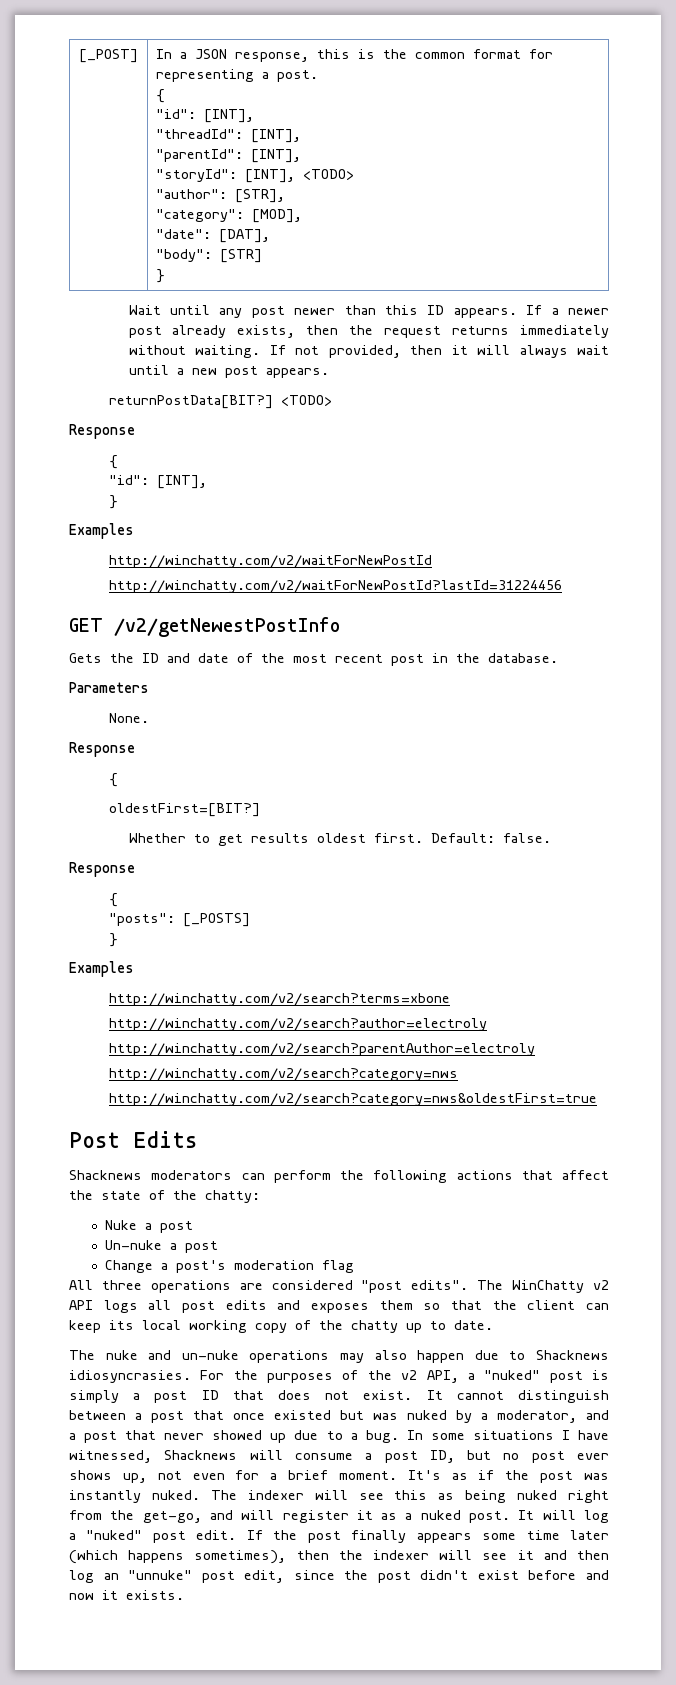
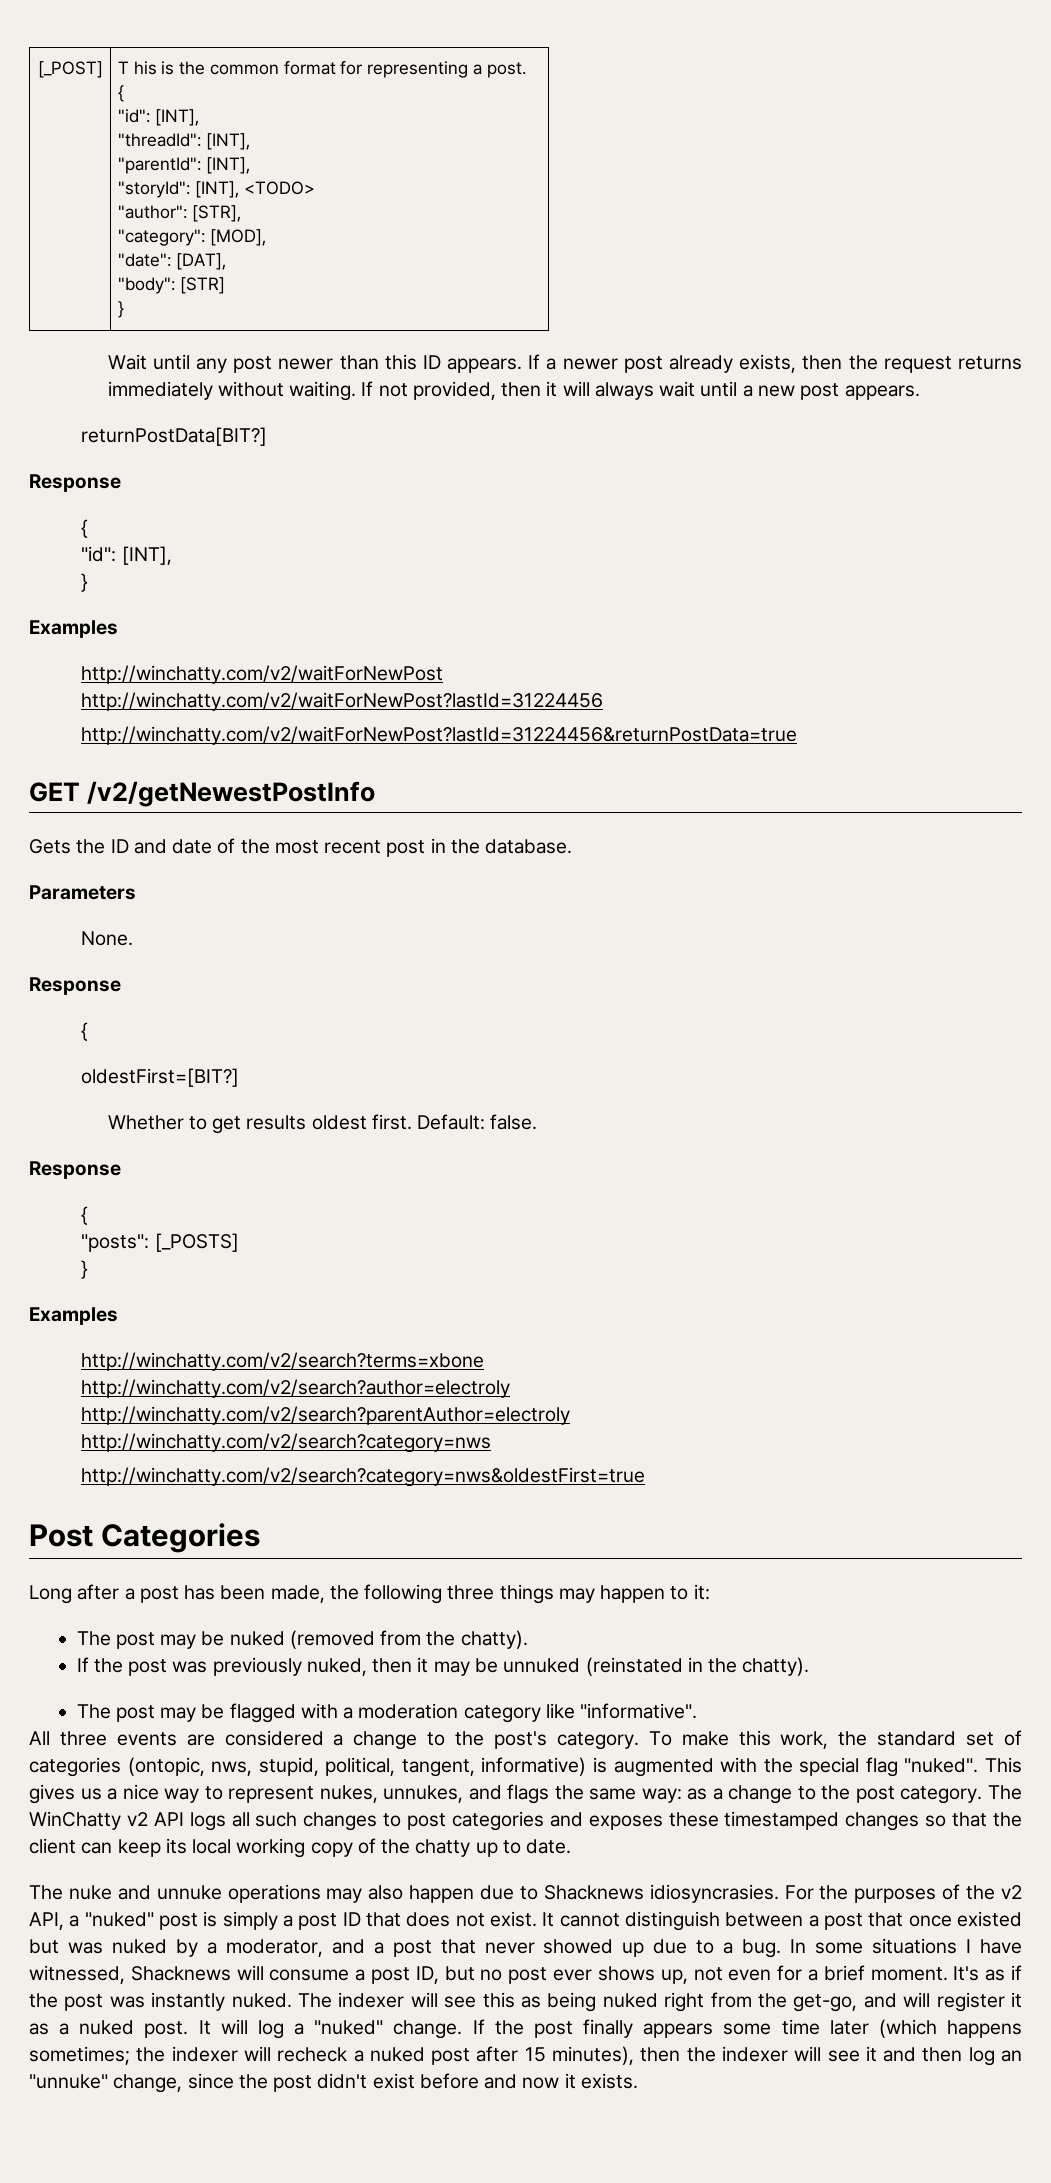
- [_POST] | In a JSON response, this is the common format for representing a post.
+ [_POST] | T his is the common format for representing a post.
- returnPostData[BIT?] <TODO>
+ returnPostData[BIT?]
- http://winchatty.com/v2/waitForNewPostId
- http://winchatty.com/v2/waitForNewPostId?lastId=31224456
+ http://winchatty.com/v2/waitForNewPost
+ http://winchatty.com/v2/waitForNewPost?lastId=31224456
+ http://winchatty.com/v2/waitForNewPost?lastId=31224456&returnPostData=true
- Post Edits
- Shacknews moderators can perform the following actions that affect the state of the chatty:
- Nuke a post
- Un-nuke a post
- Change a post's moderation flag
+ Post Categories
+ Long after a post has been made, the following three things may happen to it:
+ The post may be nuked (removed from the chatty).
+ If the post was previously nuked, then it may be unnuked (reinstated in the chatty).
+ The post may be flagged with a moderation category like "informative".
- All three operations are considered "post edits".
+ All three events are considered a change to the post's category. To make this work, the standard set of categories (ontopic, nws, stupid, political, tangent, informative) is augmented with the special flag "nuked". This gives us a nice way to represent nukes, unnukes, and flags the same way: as a change to the post category.
- The WinChatty v2 API logs all post edits and exposes them so that the client can keep its local working copy of the chatty up to date.
+ The WinChatty v2 API logs all such changes to post categories and exposes these timestamped changes so that the client can keep its local working copy of the chatty up to date.
- The nuke and un-nuke operations may also happen due to Shacknews idiosyncrasies.
+ The nuke and unnuke operations may also happen due to Shacknews idiosyncrasies.
- It will log a "nuked" post edit.
+ It will log a "nuked" change.
- If the post finally appears some time later (which happens sometimes), then the indexer will see it and then log an "unnuke" post edit, since the post didn't exist before and now it exists.
+ If the post finally appears some time later (which happens sometimes; the indexer will recheck a nuked post after 15 minutes), then the indexer will see it and then log an "unnuke" change, since the post didn't exist before and now it exists.

